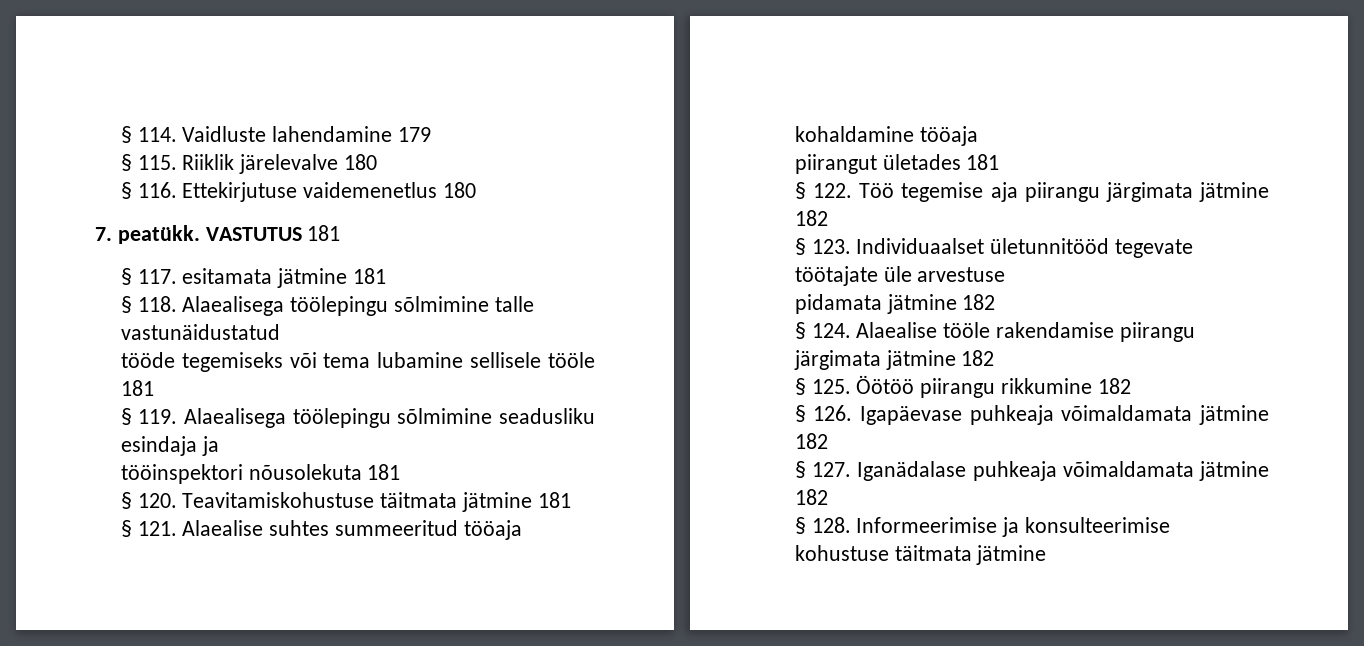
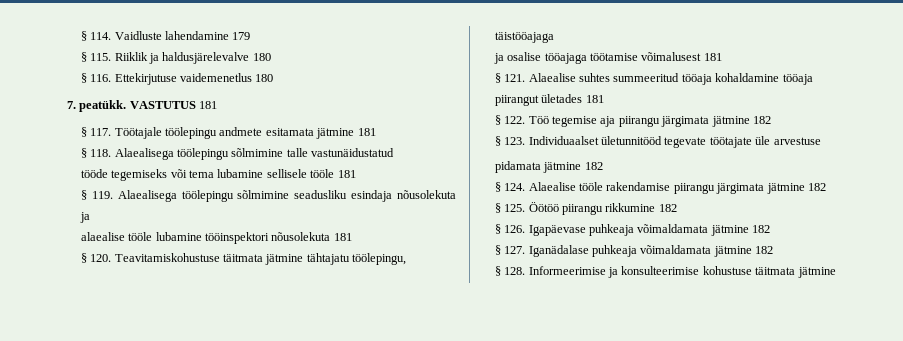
- § 115. Riiklik järelevalve 180
+ § 115. Riiklik ja haldusjärelevalve 180
- § 117. esitamata jätmine 181
+ § 117. Töötajale töölepingu andmete esitamata jätmine 181
- § 119. Alaealisega töölepingu sõlmimine seadusliku esindaja ja
+ § 119. Alaealisega töölepingu sõlmimine seadusliku esindaja nõusolekuta ja
- tööinspektori nõusolekuta 181
+ alaealise tööle lubamine tööinspektori nõusolekuta 181
- § 120. Teavitamiskohustuse täitmata jätmine 181
+ § 120. Teavitamiskohustuse täitmata jätmine tähtajatu töölepingu, täistööajaga
+ ja osalise tööajaga töötamise võimalusest 181

